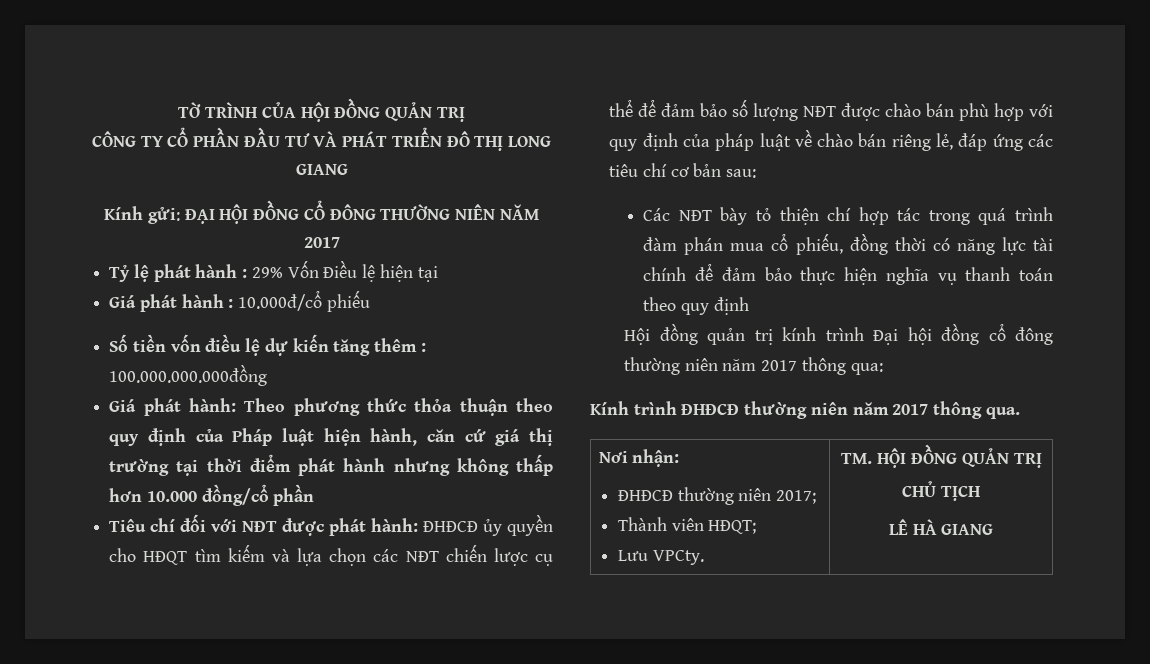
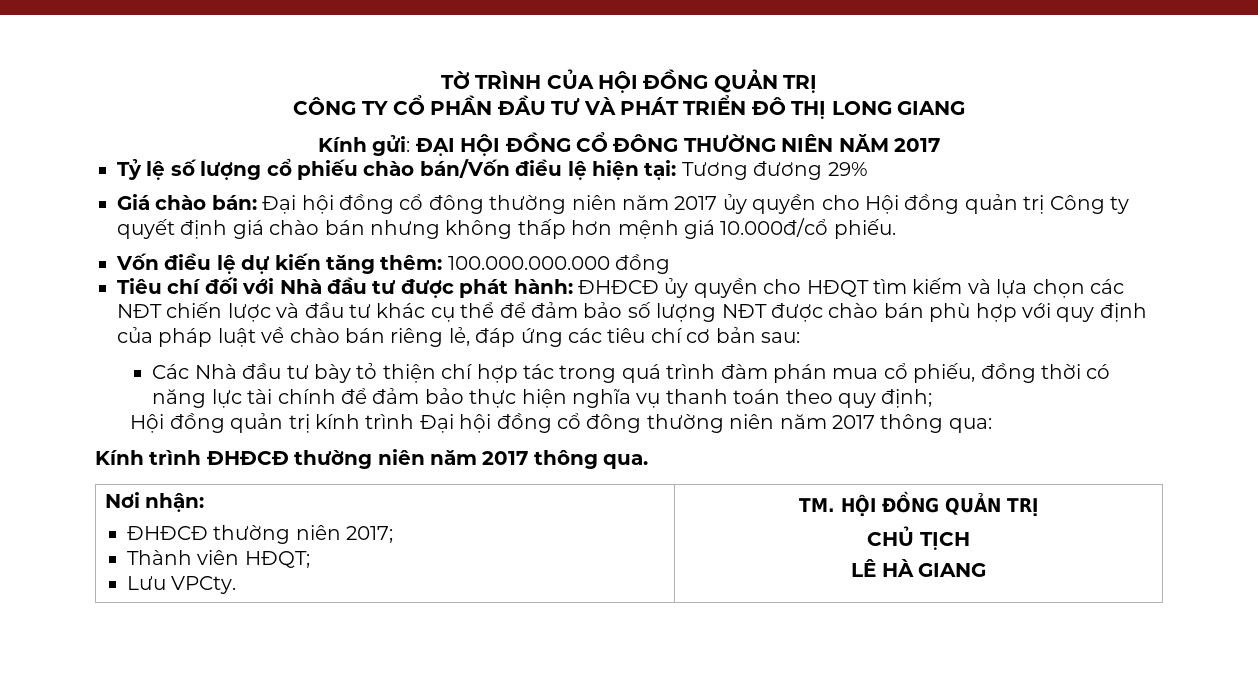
- Tỷ lệ phát hành : 29% Vốn Điều lệ hiện tại
- Giá phát hành : 10.000đ/cổ phiếu
- Số tiền vốn điều lệ dự kiến tăng thêm : 100.000.000.000đồng
- Giá phát hành: Theo phương thức thỏa thuận theo quy định của Pháp luật hiện hành, căn cứ giá thị trường tại thời điểm phát hành nhưng không thấp hơn 10.000 đồng/cổ phần
+ Tỷ lệ số lượng cổ phiếu chào bán/Vốn điều lệ hiện tại: Tương đương 29%
+ Giá chào bán: Đại hội đồng cổ đông thường niên năm 2017 ủy quyền cho Hội đồng quản trị Công ty quyết định giá chào bán nhưng không thấp hơn mệnh giá 10.000đ/cổ phiếu.
+ Vốn điều lệ dự kiến tăng thêm: 100.000.000.000 đồng
- Tiêu chí đối với NĐT được phát hành: ĐHĐCĐ ủy quyền cho HĐQT tìm kiếm và lựa chọn các NĐT chiến lược cụ thể để đảm bảo số lượng NĐT được chào bán phù hợp với quy định của pháp luật về chào bán riêng lẻ, đáp ứng các tiêu chí cơ bản sau:
+ Tiêu chí đối với Nhà đầu tư được phát hành: ĐHĐCĐ ủy quyền cho HĐQT tìm kiếm và lựa chọn các NĐT chiến lược và đầu tư khác cụ thể để đảm bảo số lượng NĐT được chào bán phù hợp với quy định của pháp luật về chào bán riêng lẻ, đáp ứng các tiêu chí cơ bản sau:
- Các NĐT bày tỏ thiện chí hợp tác trong quá trình đàm phán mua cổ phiếu, đồng thời có năng lực tài chính để đảm bảo thực hiện nghĩa vụ thanh toán theo quy định
+ Các Nhà đầu tư bày tỏ thiện chí hợp tác trong quá trình đàm phán mua cổ phiếu, đồng thời có năng lực tài chính để đảm bảo thực hiện nghĩa vụ thanh toán theo quy định;

